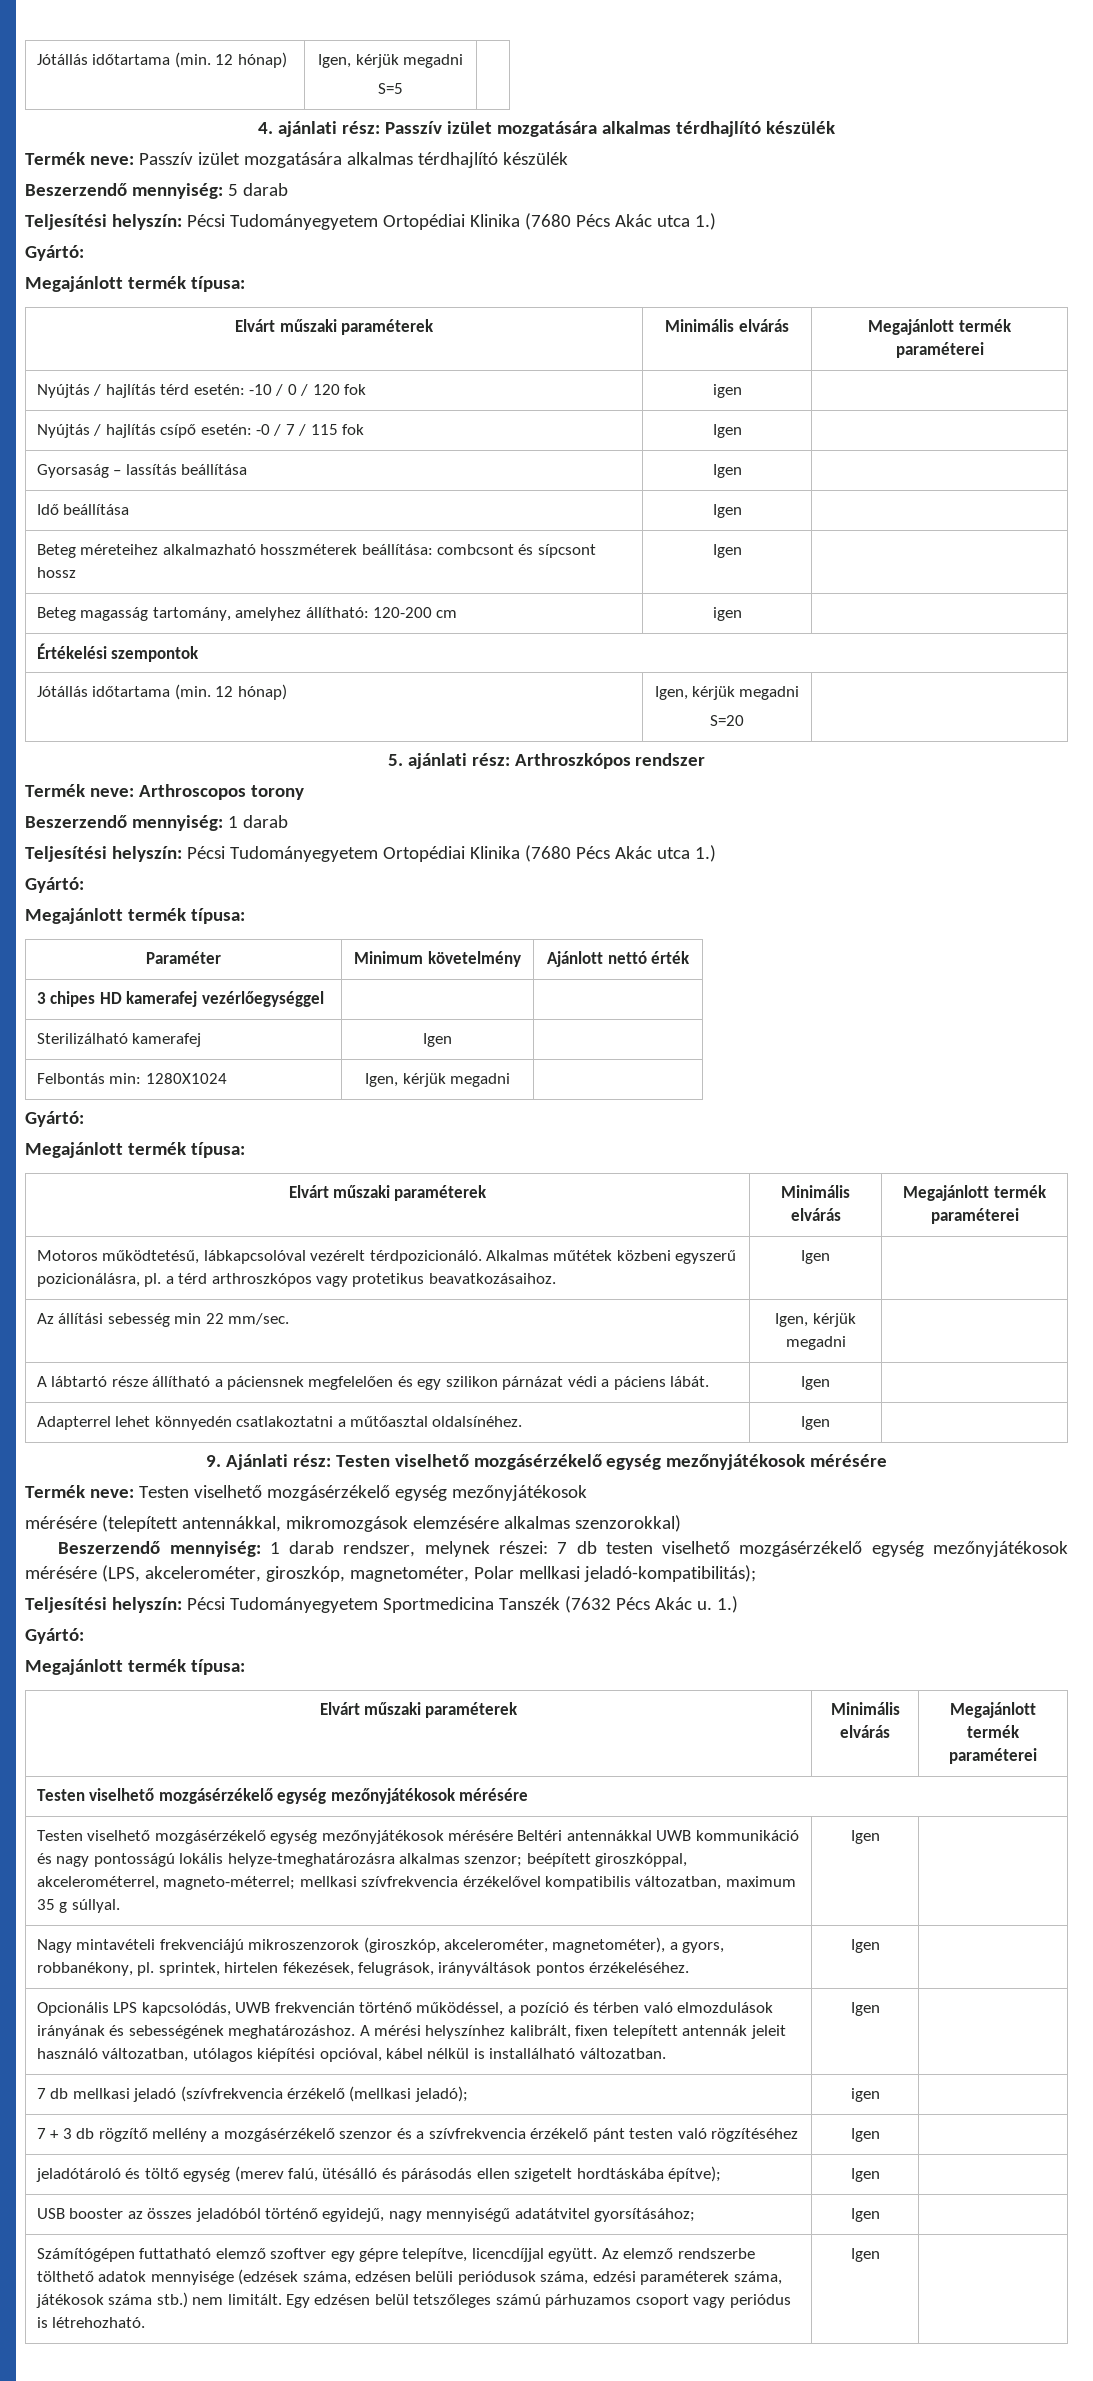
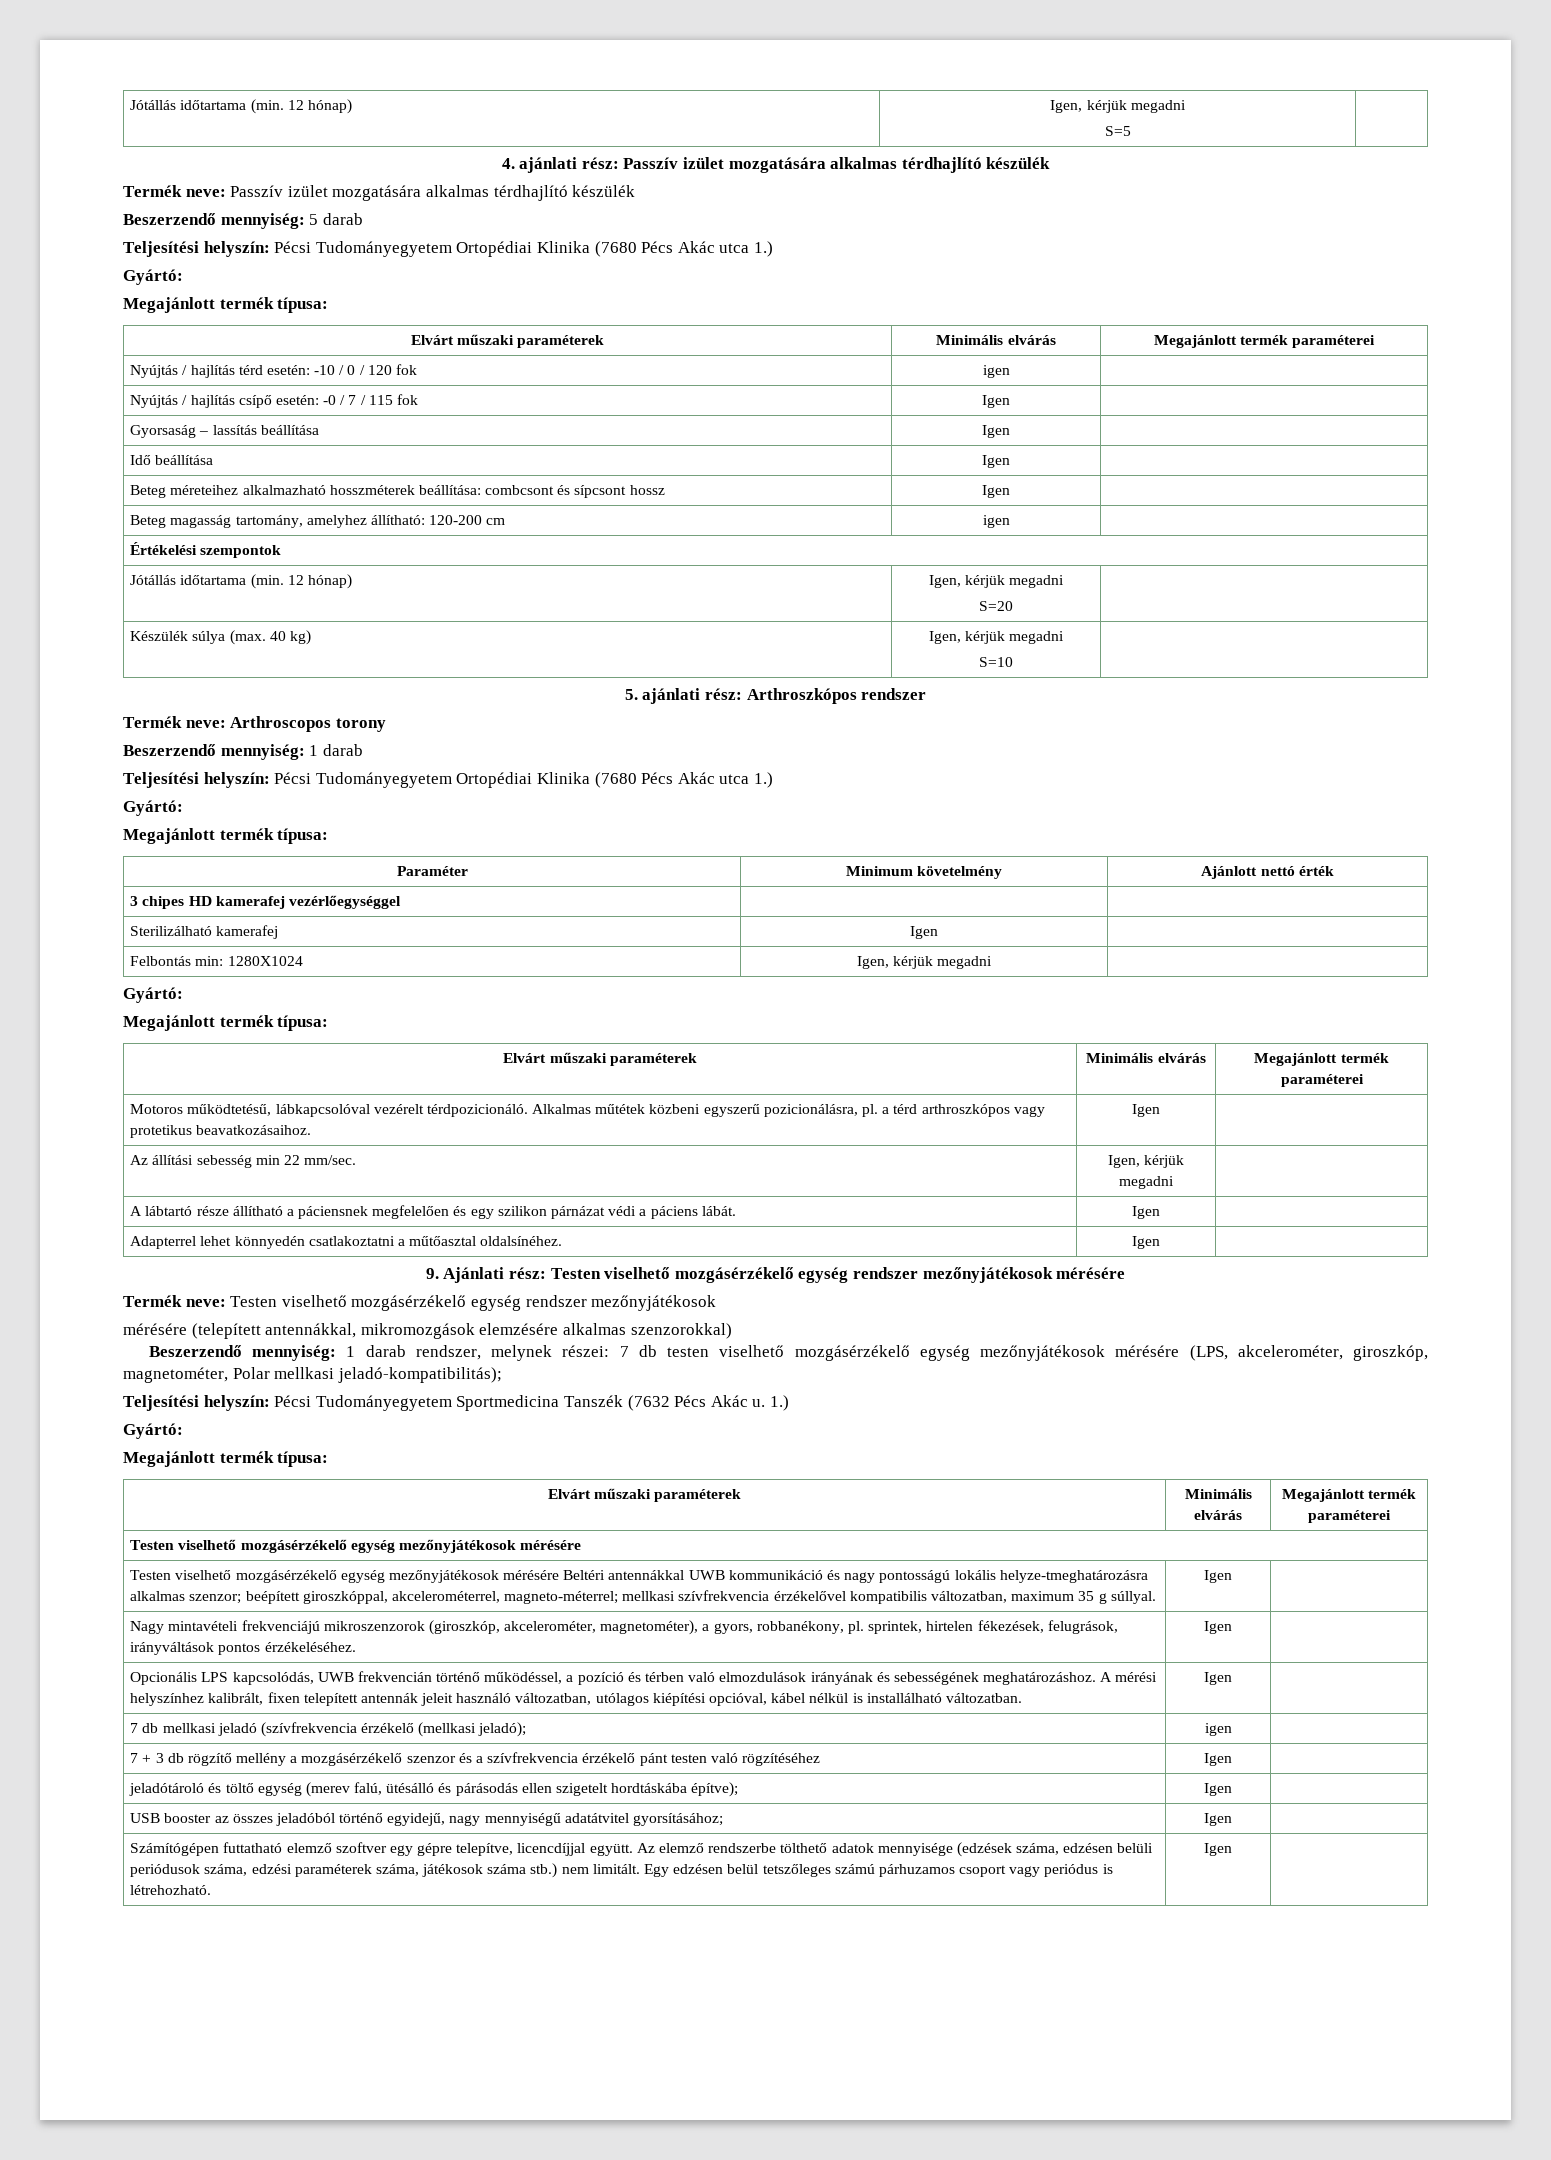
+ Készülék súlya (max. 40 kg) | Igen, kérjük megadni
+ S=10 |
- 9. Ajánlati rész: Testen viselhető mozgásérzékelő egység mezőnyjátékosok mérésére
+ 9. Ajánlati rész: Testen viselhető mozgásérzékelő egység rendszer mezőnyjátékosok mérésére
- Termék neve: Testen viselhető mozgásérzékelő egység mezőnyjátékosok
+ Termék neve: Testen viselhető mozgásérzékelő egység rendszer mezőnyjátékosok

